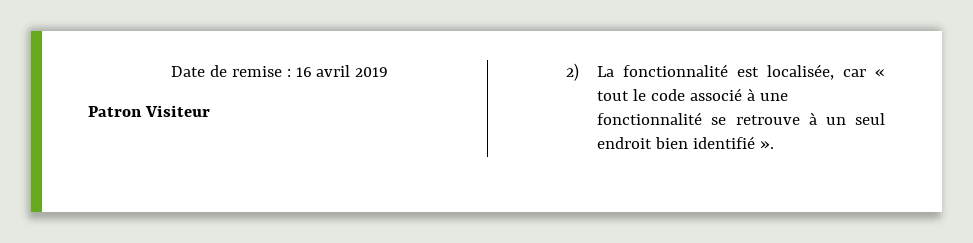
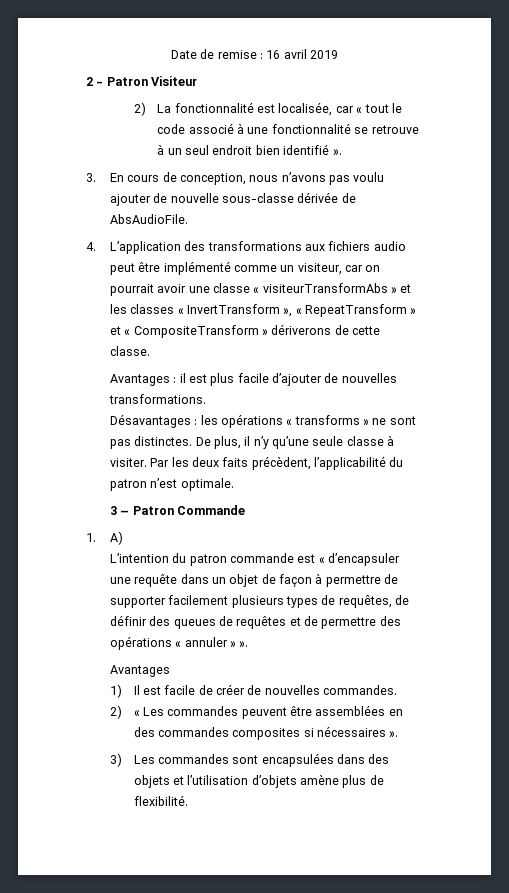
- Patron Visiteur
+ 2 - Patron Visiteur
+ 3. En cours de conception, nous n’avons pas voulu ajouter de nouvelle sous-classe dérivée de AbsAudioFile.
+ 4. L’application des transformations aux fichiers audio peut être implémenté comme un visiteur, car on pourrait avoir une classe « visiteurTransformAbs » et les classes « InvertTransform », « RepeatTransform » et « CompositeTransform » dériverons de cette classe.
+ Avantages : il est plus facile d’ajouter de nouvelles transformations.
+ Désavantages : les opérations « transforms » ne sont pas distinctes. De plus, il n’y qu’une seule classe à visiter. Par les deux faits précèdent, l’applicabilité du patron n’est optimale.
+ 3 – Patron Commande
+ 1. A)
+ L’intention du patron commande est « d’encapsuler une requête dans un objet de façon à permettre de supporter facilement plusieurs types de requêtes, de définir des queues de requêtes et de permettre des opérations « annuler » ».
+ Avantages
+ 1) Il est facile de créer de nouvelles commandes.
+ 2) « Les commandes peuvent être assemblées en des commandes composites si nécessaires ».
+ 3) Les commandes sont encapsulées dans des objets et l’utilisation d’objets amène plus de flexibilité.

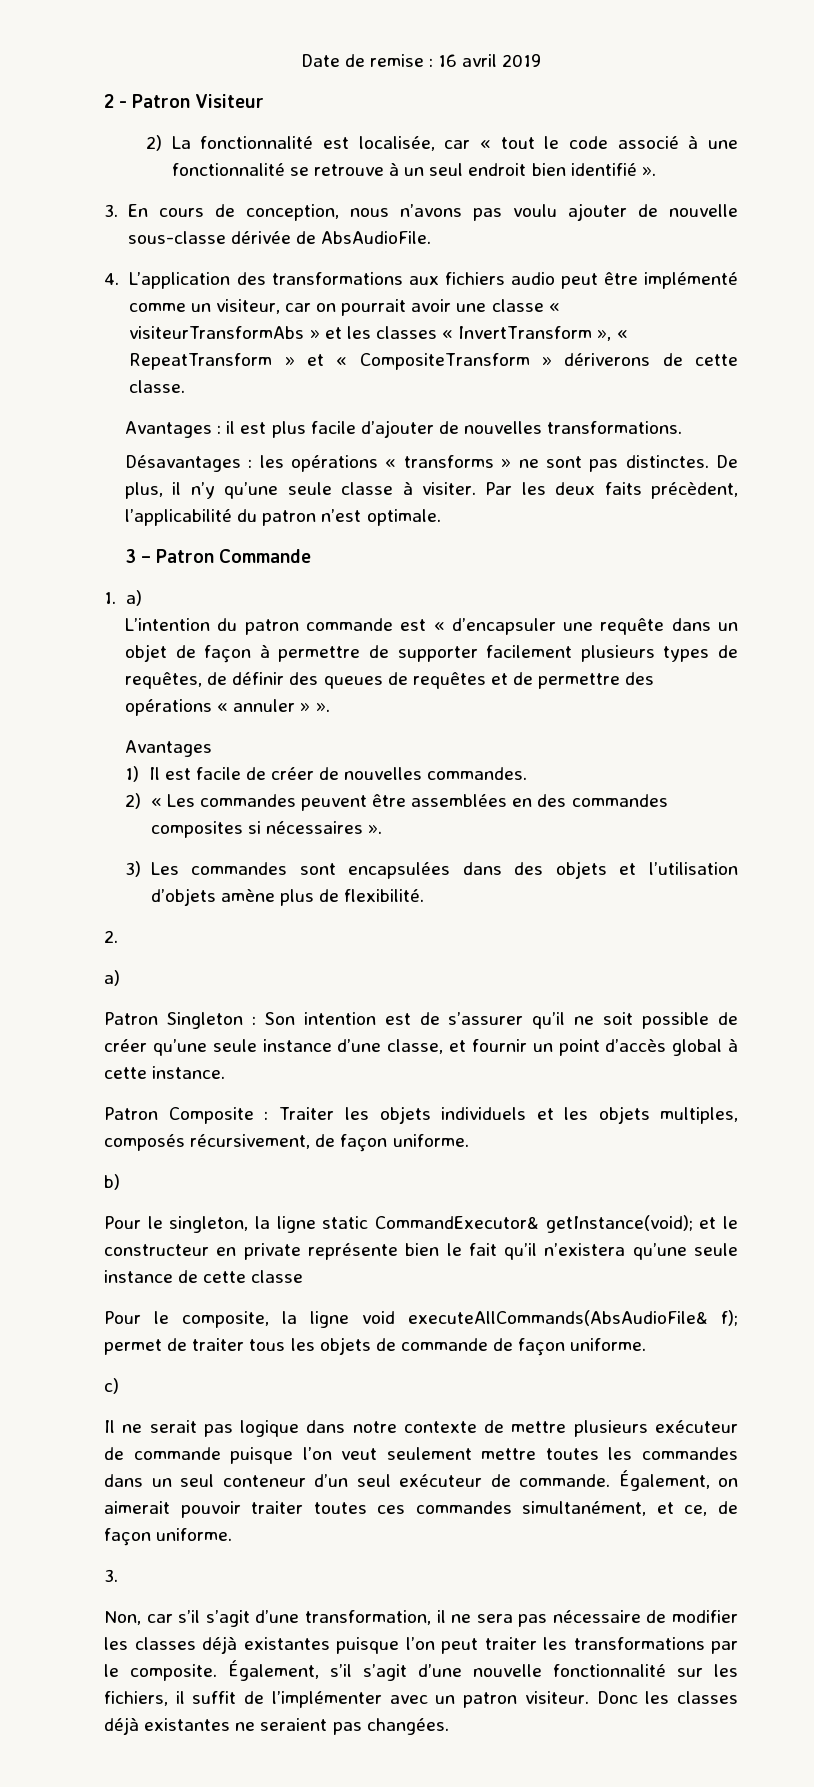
- 1. A)
+ 1. a)
+ 2.
+ a)
+ Patron Singleton : Son intention est de s’assurer qu’il ne soit possible de créer qu’une seule instance d’une classe, et fournir un point d’accès global à cette instance.
+ Patron Composite : Traiter les objets individuels et les objets multiples, composés récursivement, de façon uniforme.
+ b)
+ Pour le singleton, la ligne static CommandExecutor& getInstance(void); et le constructeur en private représente bien le fait qu’il n’existera qu’une seule instance de cette classe
+ Pour le composite, la ligne void executeAllCommands(AbsAudioFile& f); permet de traiter tous les objets de commande de façon uniforme.
+ c)
+ Il ne serait pas logique dans notre contexte de mettre plusieurs exécuteur de commande puisque l’on veut seulement mettre toutes les commandes dans un seul conteneur d’un seul exécuteur de commande. Également, on aimerait pouvoir traiter toutes ces commandes simultanément, et ce, de façon uniforme.
+ 3.
+ Non, car s’il s’agit d’une transformation, il ne sera pas nécessaire de modifier les classes déjà existantes puisque l’on peut traiter les transformations par le composite. Également, s’il s’agit d’une nouvelle fonctionnalité sur les fichiers, il suffit de l’implémenter avec un patron visiteur. Donc les classes déjà existantes ne seraient pas changées.

